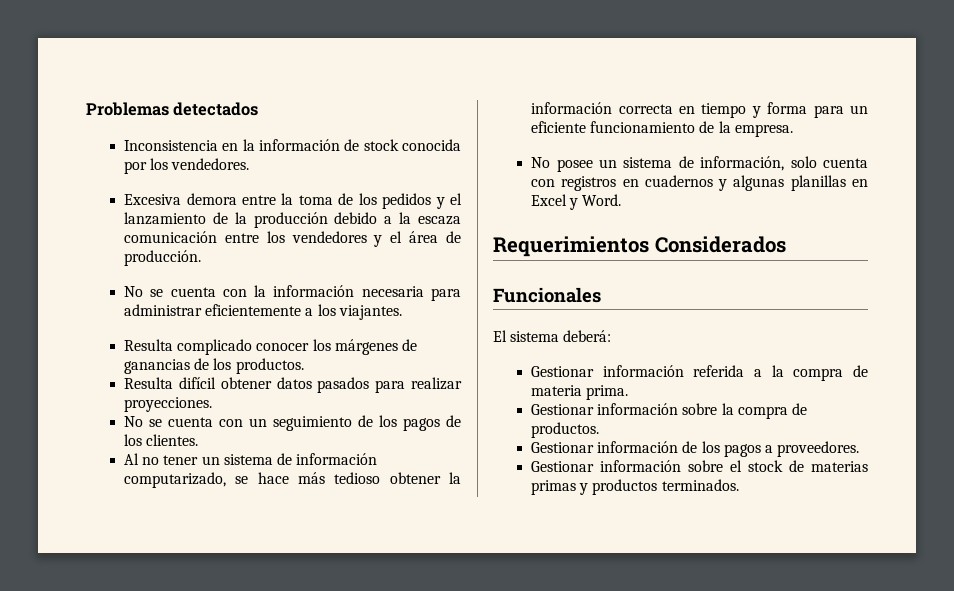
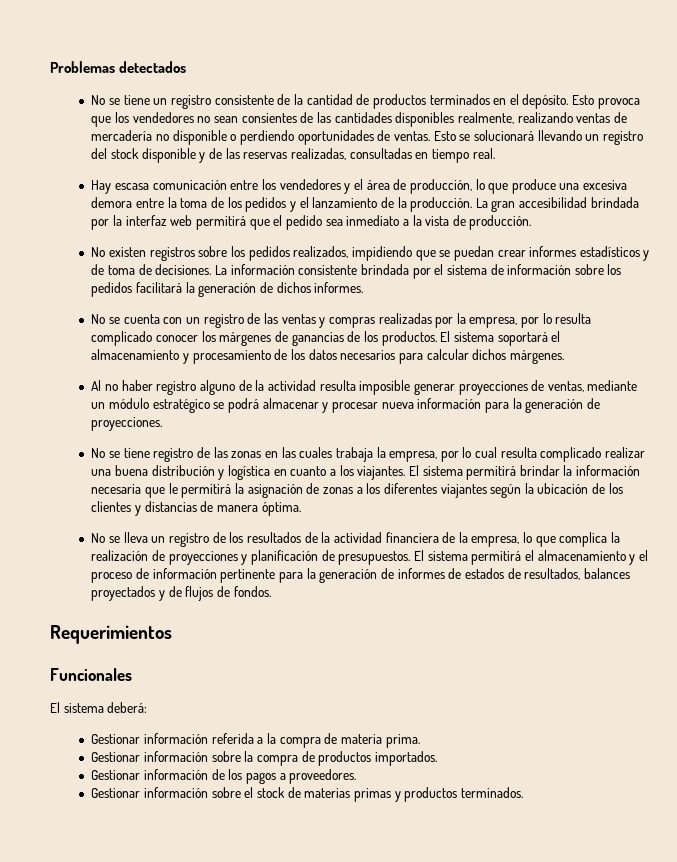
- Inconsistencia en la información de stock conocida por los vendedores.
- Excesiva demora entre la toma de los pedidos y el lanzamiento de la producción debido a la escaza comunicación entre los vendedores y el área de producción.
- No se cuenta con la información necesaria para administrar eficientemente a los viajantes.
- Resulta complicado conocer los márgenes de ganancias de los productos.
- Resulta difícil obtener datos pasados para realizar proyecciones.
- No se cuenta con un seguimiento de los pagos de los clientes.
- Al no tener un sistema de información computarizado, se hace más tedioso obtener la información correcta en tiempo y forma para un eficiente funcionamiento de la empresa.
- No posee un sistema de información, solo cuenta con registros en cuadernos y algunas planillas en Excel y Word.
+ No se tiene un registro consistente de la cantidad de productos terminados en el depósito. Esto provoca que los vendedores no sean consientes de las cantidades disponibles realmente, realizando ventas de mercadería no disponible o perdiendo oportunidades de ventas. Esto se solucionará llevando un registro del stock disponible y de las reservas realizadas, consultadas en tiempo real.
+ Hay escasa comunicación entre los vendedores y el área de producción, lo que produce una excesiva demora entre la toma de los pedidos y el lanzamiento de la producción. La gran accesibilidad brindada por la interfaz web permitirá que el pedido sea inmediato a la vista de producción.
+ No existen registros sobre los pedidos realizados, impidiendo que se puedan crear informes estadísticos y de toma de decisiones. La información consistente brindada por el sistema de información sobre los pedidos facilitará la generación de dichos informes.
+ No se cuenta con un registro de las ventas y compras realizadas por la empresa, por lo resulta complicado conocer los márgenes de ganancias de los productos. El sistema soportará el almacenamiento y procesamiento de los datos necesarios para calcular dichos márgenes.
+ Al no haber registro alguno de la actividad resulta imposible generar proyecciones de ventas, mediante un módulo estratégico se podrá almacenar y procesar nueva información para la generación de proyecciones.
+ No se tiene registro de las zonas en las cuales trabaja la empresa, por lo cual resulta complicado realizar una buena distribución y logística en cuanto a los viajantes. El sistema permitirá brindar la información necesaria que le permitirá la asignación de zonas a los diferentes viajantes según la ubicación de los clientes y distancias de manera óptima.
+ No se lleva un registro de los resultados de la actividad financiera de la empresa, lo que complica la realización de proyecciones y planificación de presupuestos. El sistema permitirá el almacenamiento y el proceso de información pertinente para la generación de informes de estados de resultados, balances proyectados y de flujos de fondos.
- Requerimientos Considerados
+ Requerimientos
- Gestionar información sobre la compra de productos.
+ Gestionar información sobre la compra de productos importados.

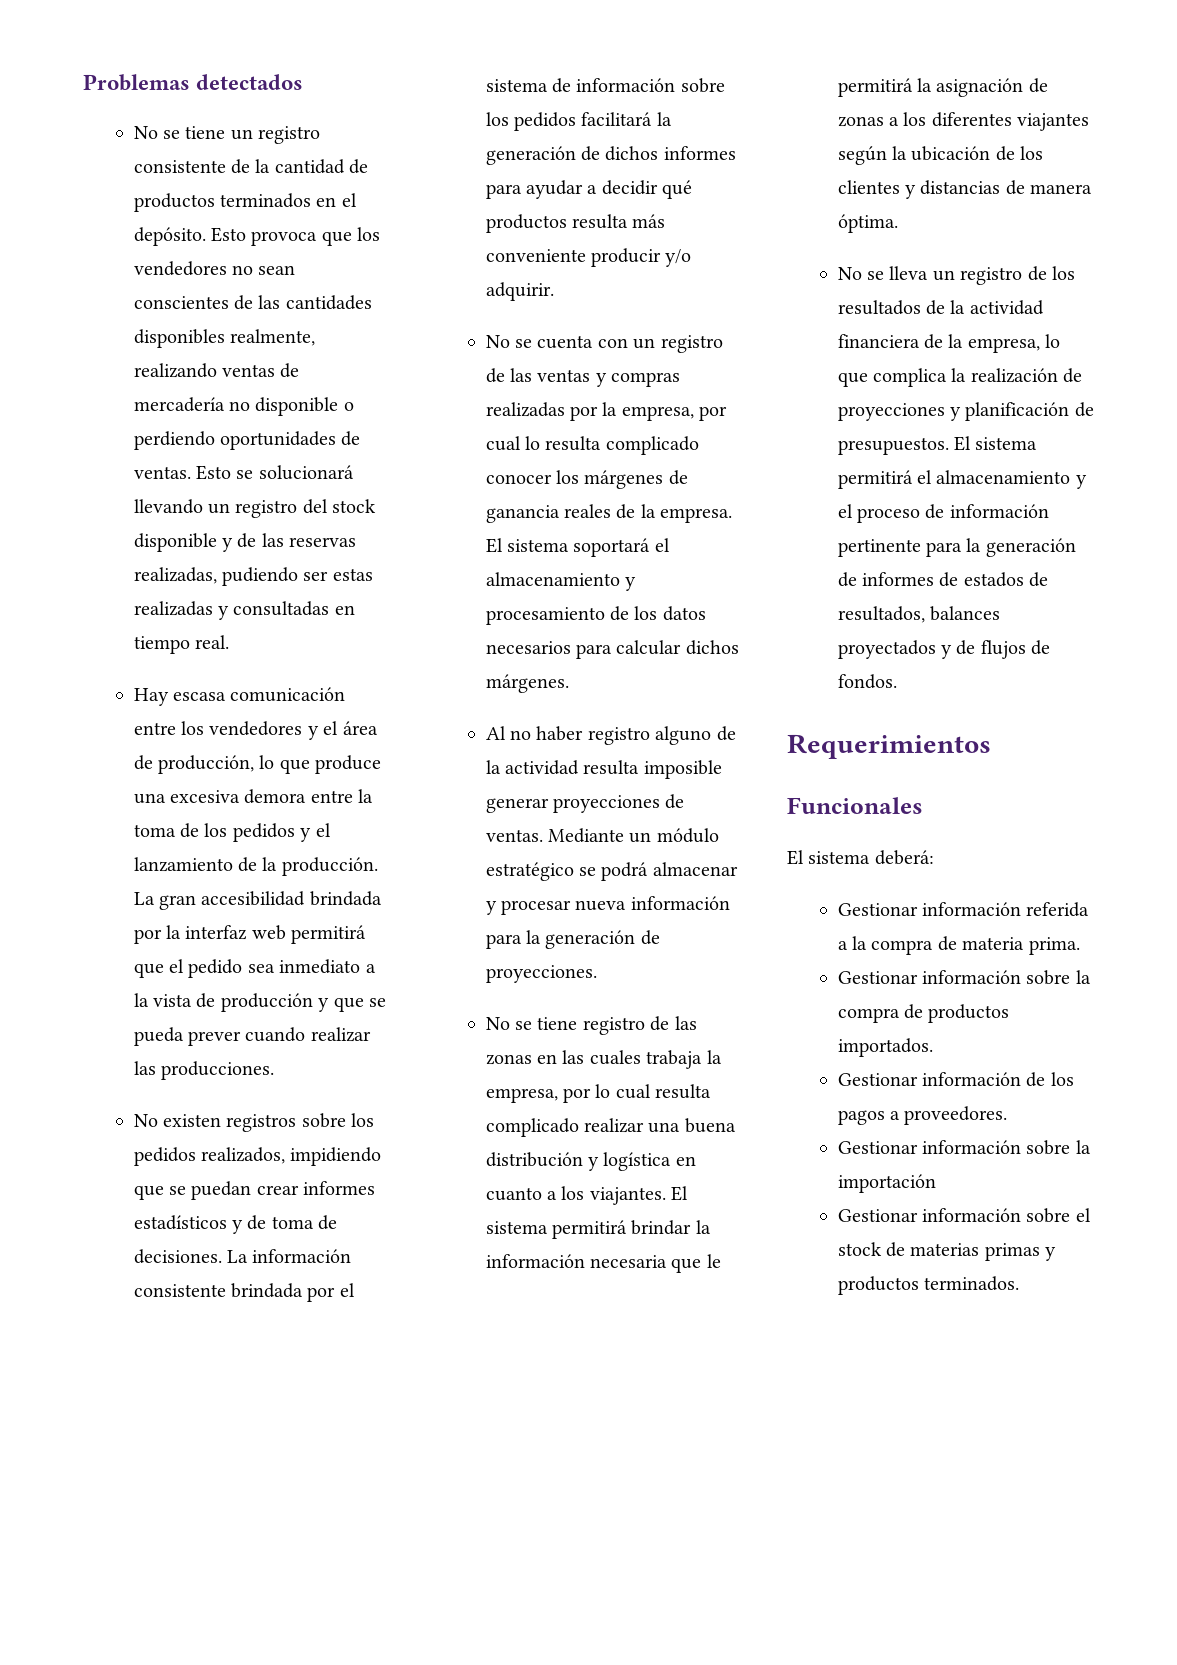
- Esto provoca que los vendedores no sean consientes de las cantidades disponibles realmente, realizando ventas de mercadería no disponible o perdiendo oportunidades de ventas.
+ Esto provoca que los vendedores no sean conscientes de las cantidades disponibles realmente, realizando ventas de mercadería no disponible o perdiendo oportunidades de ventas.
- Esto se solucionará llevando un registro del stock disponible y de las reservas realizadas, consultadas en tiempo real.
+ Esto se solucionará llevando un registro del stock disponible y de las reservas realizadas, pudiendo ser estas realizadas y consultadas en tiempo real.
- La gran accesibilidad brindada por la interfaz web permitirá que el pedido sea inmediato a la vista de producción.
+ La gran accesibilidad brindada por la interfaz web permitirá que el pedido sea inmediato a la vista de producción y que se pueda prever cuando realizar las producciones.
- La información consistente brindada por el sistema de información sobre los pedidos facilitará la generación de dichos informes.
+ La información consistente brindada por el sistema de información sobre los pedidos facilitará la generación de dichos informes para ayudar a decidir qué productos resulta más conveniente producir y/o adquirir.
- No se cuenta con un registro de las ventas y compras realizadas por la empresa, por lo resulta complicado conocer los márgenes de ganancias de los productos.
+ No se cuenta con un registro de las ventas y compras realizadas por la empresa, por cual lo resulta complicado conocer los márgenes de ganancia reales de la empresa.
- Al no haber registro alguno de la actividad resulta imposible generar proyecciones de ventas, mediante un módulo estratégico se podrá almacenar y procesar nueva información para la generación de proyecciones.
+ Al no haber registro alguno de la actividad resulta imposible generar proyecciones de ventas. Mediante un módulo estratégico se podrá almacenar y procesar nueva información para la generación de proyecciones.
+ Gestionar información sobre la importación

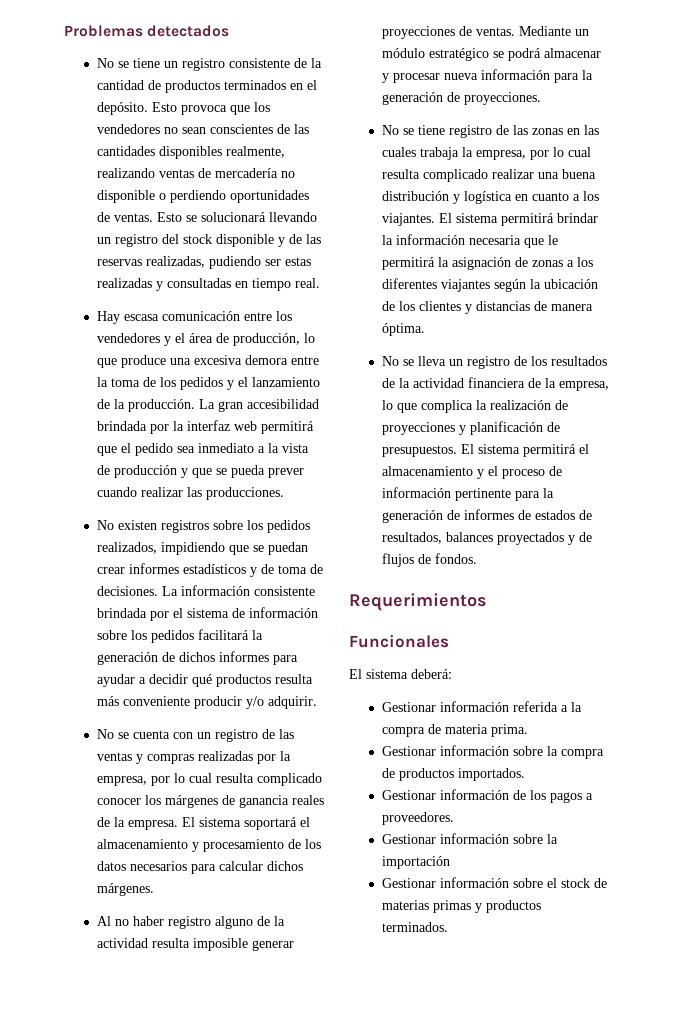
- No se cuenta con un registro de las ventas y compras realizadas por la empresa, por cual lo resulta complicado conocer los márgenes de ganancia reales de la empresa.
+ No se cuenta con un registro de las ventas y compras realizadas por la empresa, por lo cual resulta complicado conocer los márgenes de ganancia reales de la empresa.

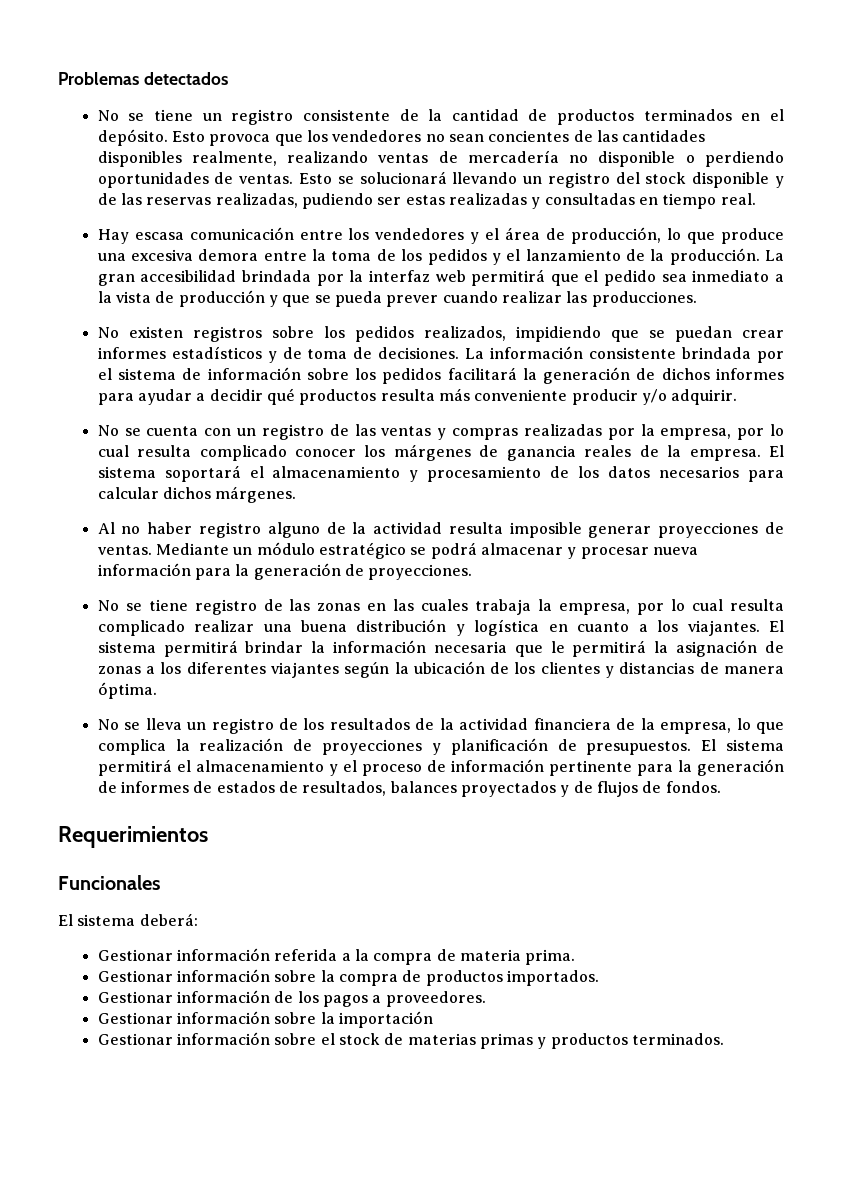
- Esto provoca que los vendedores no sean conscientes de las cantidades disponibles realmente, realizando ventas de mercadería no disponible o perdiendo oportunidades de ventas.
+ Esto provoca que los vendedores no sean concientes de las cantidades disponibles realmente, realizando ventas de mercadería no disponible o perdiendo oportunidades de ventas.

